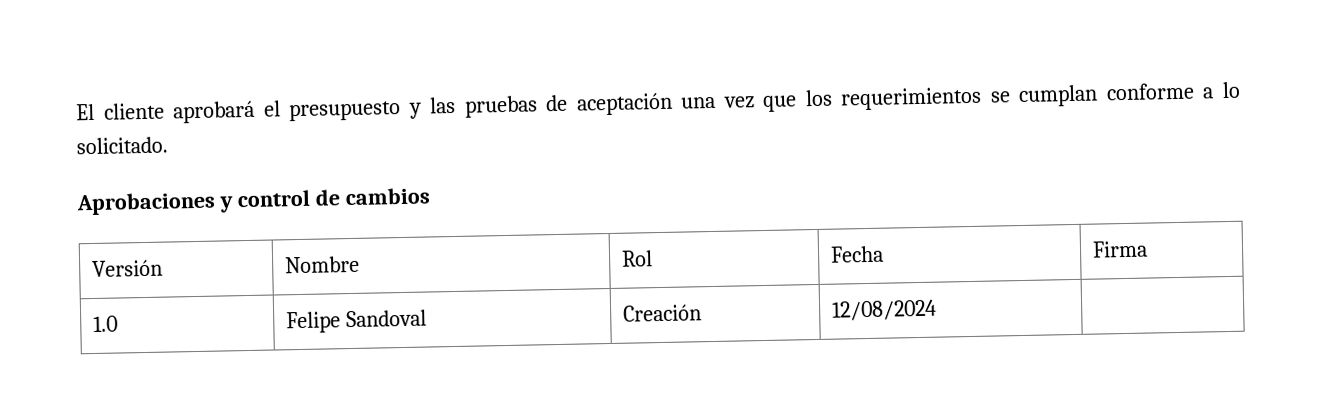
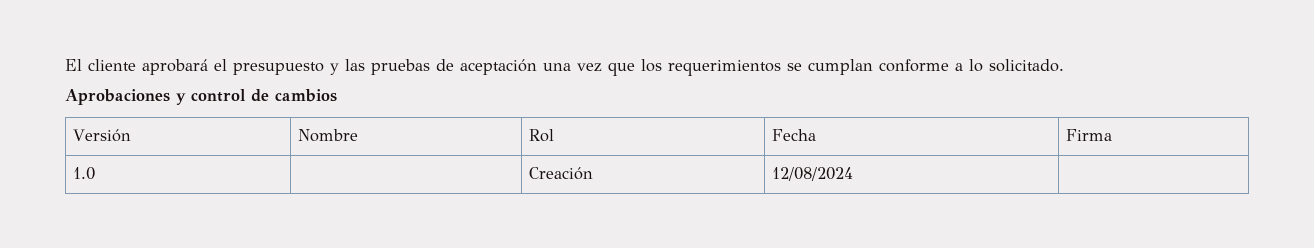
- 1.0 | Felipe Sandoval | Creación | 12/08/2024 |
+ 1.0 | | Creación | 12/08/2024 |

